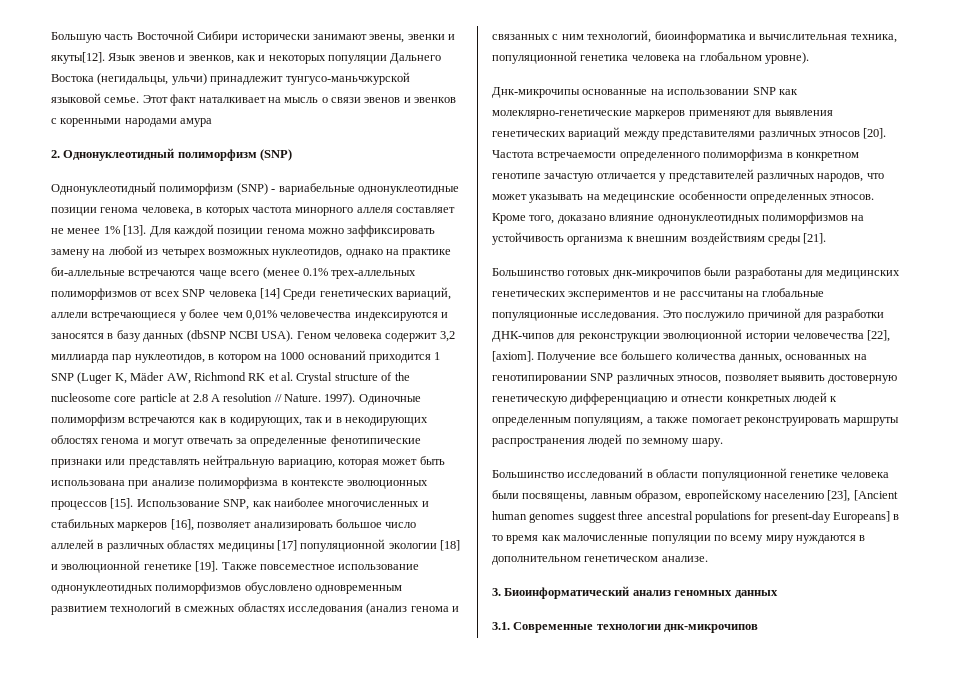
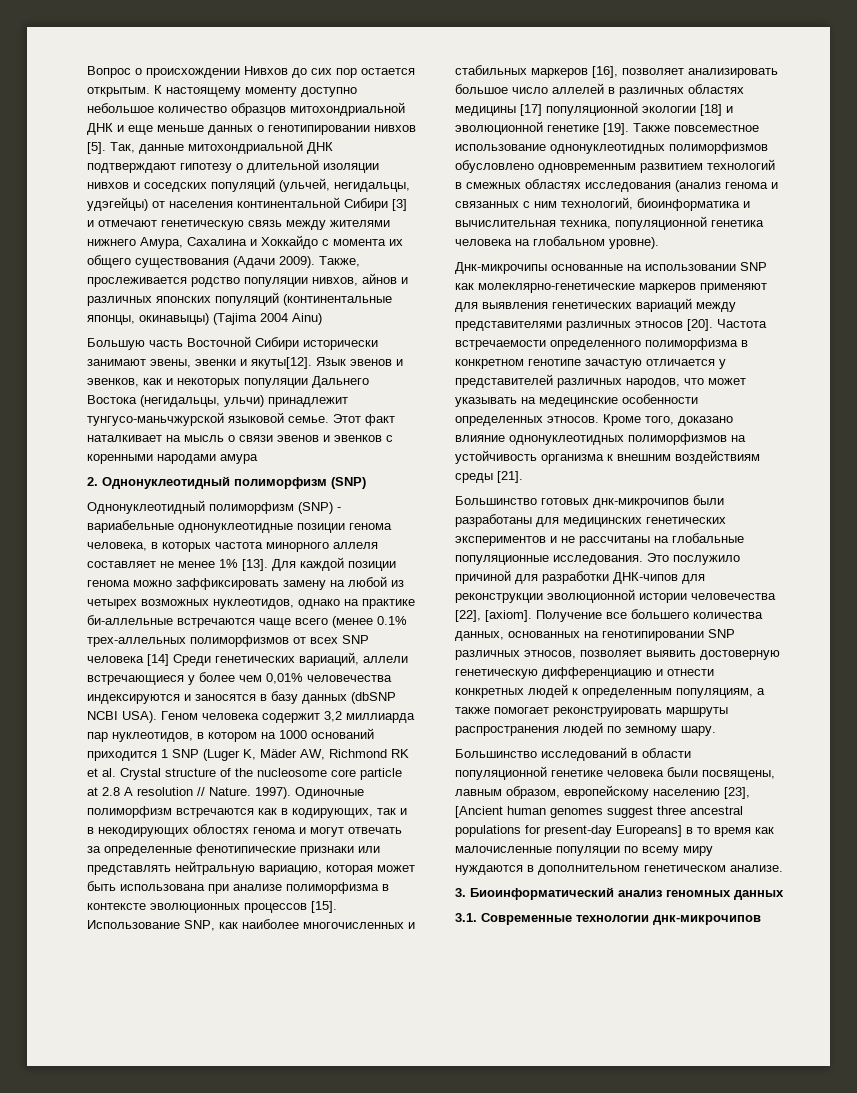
+ Вопрос о происхождении Нивхов до сих пор остается открытым. К настоящему моменту доступно небольшое количество образцов митохондриальной ДНК и еще меньше данных о генотипировании нивхов [5]. Так, данные митохондриальной ДНК подтверждают гипотезу о длительной изоляции нивхов и соседских популяций (ульчей, негидальцы, удэгейцы) от населения континентальной Сибири [3] и отмечают генетическую связь между жителями нижнего Амура, Сахалина и Хоккайдо с момента их общего существования (Адачи 2009). Также, прослеживается родство популяции нивхов, айнов и различных японских популяций (континентальные японцы, окинавыцы) (Tajima 2004 Ainu)

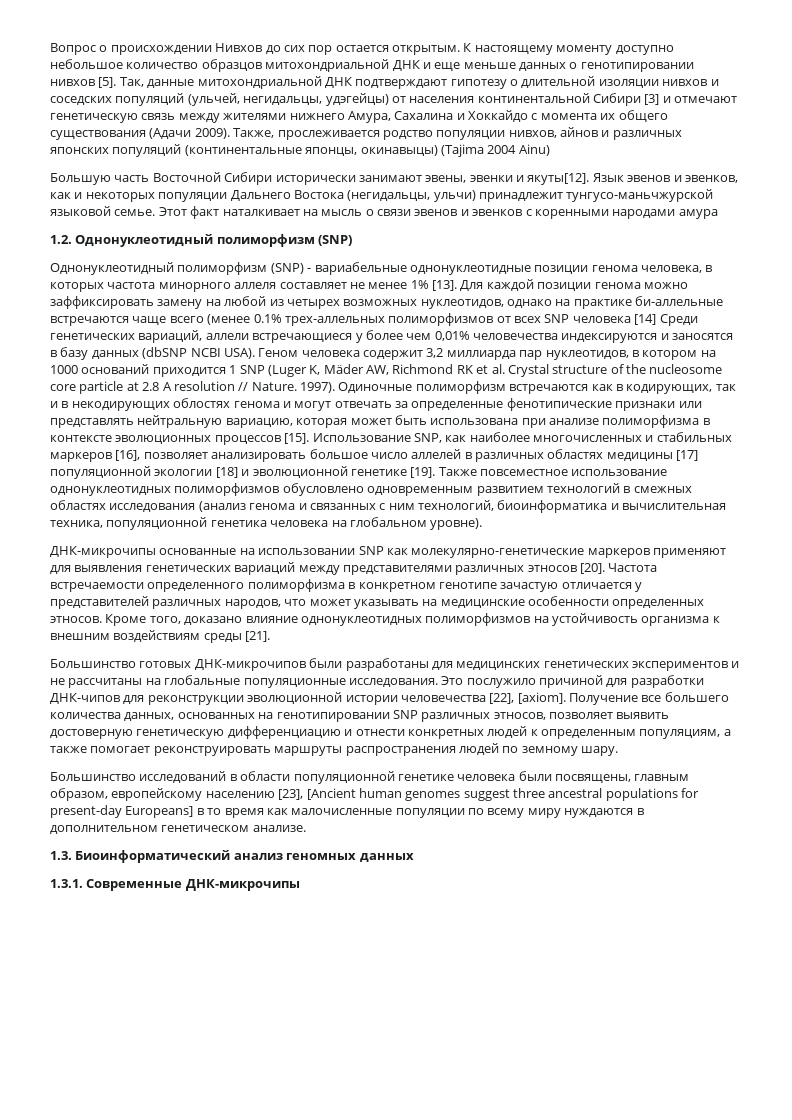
- 2. Однонуклеотидный полиморфизм (SNP)
+ 1.2. Однонуклеотидный полиморфизм (SNP)
- Днк-микрочипы основанные на использовании SNP как молеклярно-генетические маркеров применяют для выявления генетических вариаций между представителями различных этносов [20].
+ ДНК-микрочипы основанные на использовании SNP как молекулярно-генетические маркеров применяют для выявления генетических вариаций между представителями различных этносов [20].
- Частота встречаемости определенного полиморфизма в конкретном генотипе зачастую отличается у представителей различных народов, что может указывать на медецинские особенности определенных этносов.
+ Частота встречаемости определенного полиморфизма в конкретном генотипе зачастую отличается у представителей различных народов, что может указывать на медицинские особенности определенных этносов.
- Большинство готовых днк-микрочипов были разработаны для медицинских генетических экспериментов и не рассчитаны на глобальные популяционные исследования.
+ Большинство готовых ДНК-микрочипов были разработаны для медицинских генетических экспериментов и не рассчитаны на глобальные популяционные исследования.
- Большинство исследований в области популяционной генетике человека были посвящены, лавным образом, европейскому населению [23], [Ancient human genomes suggest three ancestral populations for present-day Europeans] в то время как малочисленные популяции по всему миру нуждаются в дополнительном генетическом анализе.
+ Большинство исследований в области популяционной генетике человека были посвящены, главным образом, европейскому населению [23], [Ancient human genomes suggest three ancestral populations for present-day Europeans] в то время как малочисленные популяции по всему миру нуждаются в дополнительном генетическом анализе.
- 3. Биоинформатический анализ геномных данных
+ 1.3. Биоинформатический анализ геномных данных
- 3.1. Современные технологии днк-микрочипов
+ 1.3.1. Современные ДНК-микрочипы

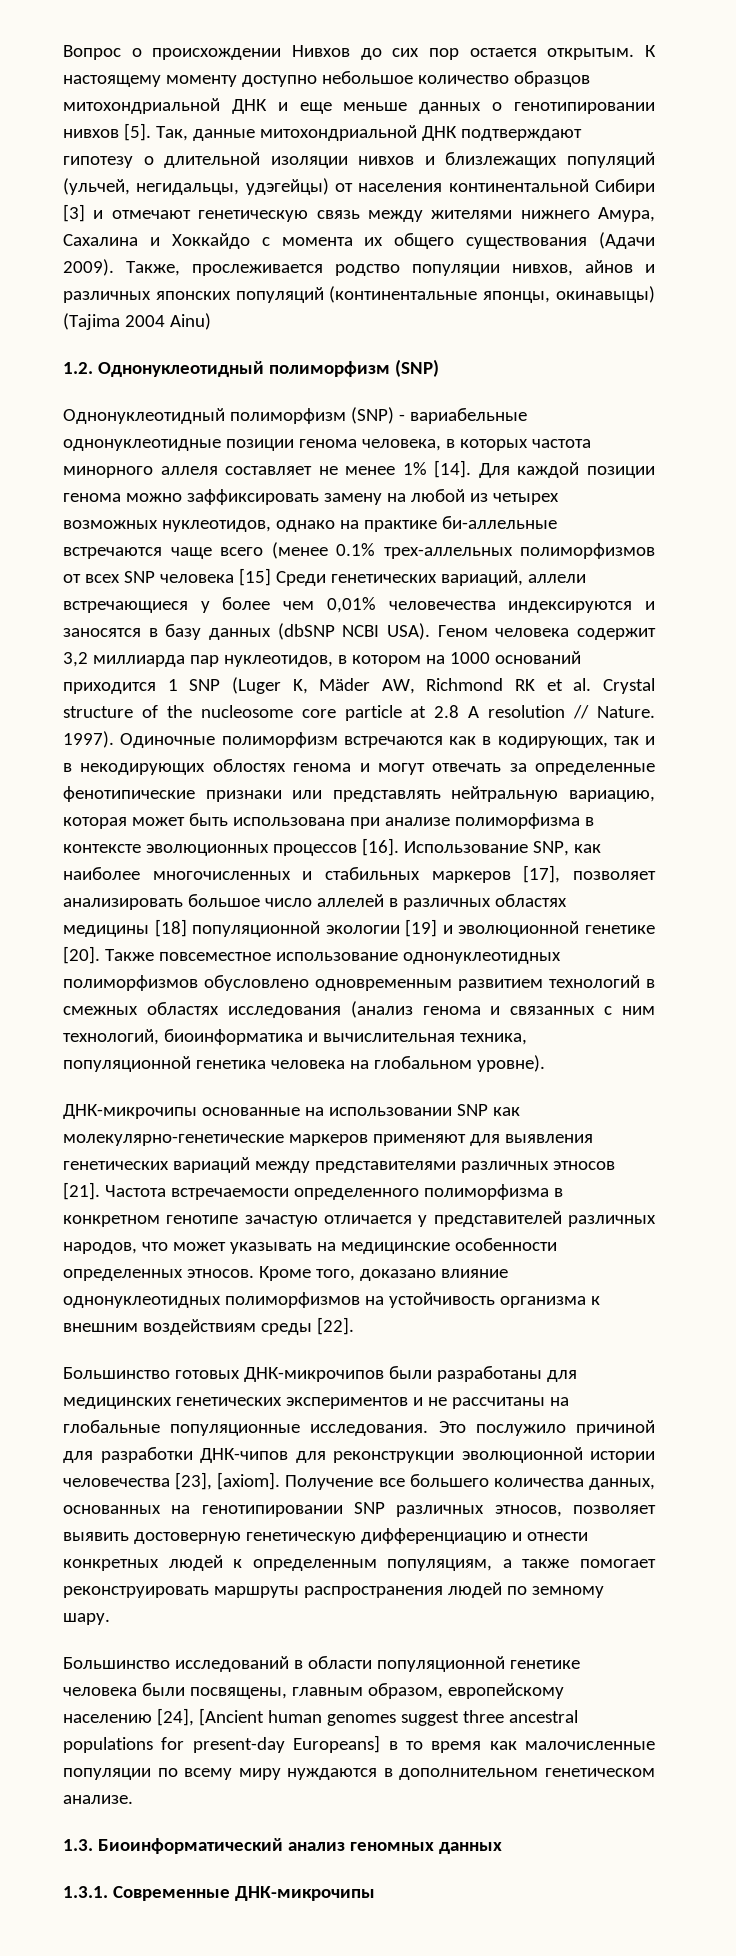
- Так, данные митохондриальной ДНК подтверждают гипотезу о длительной изоляции нивхов и соседских популяций (ульчей, негидальцы, удэгейцы) от населения континентальной Сибири [3] и отмечают генетическую связь между жителями нижнего Амура, Сахалина и Хоккайдо с момента их общего существования (Адачи 2009).
+ Так, данные митохондриальной ДНК подтверждают гипотезу о длительной изоляции нивхов и близлежащих популяций (ульчей, негидальцы, удэгейцы) от населения континентальной Сибири [3] и отмечают генетическую связь между жителями нижнего Амура, Сахалина и Хоккайдо с момента их общего существования (Адачи 2009).
- Большую часть Восточной Сибири исторически занимают эвены, эвенки и якуты[12]. Язык эвенов и эвенков, как и некоторых популяции Дальнего Востока (негидальцы, ульчи) принадлежит тунгусо-маньчжурской языковой семье. Этот факт наталкивает на мысль о связи эвенов и эвенков с коренными народами амура
- Однонуклеотидный полиморфизм (SNP) - вариабельные однонуклеотидные позиции генома человека, в которых частота минорного аллеля составляет не менее 1% [13].
+ Однонуклеотидный полиморфизм (SNP) - вариабельные однонуклеотидные позиции генома человека, в которых частота минорного аллеля составляет не менее 1% [14].
- Для каждой позиции генома можно заффиксировать замену на любой из четырех возможных нуклеотидов, однако на практике би-аллельные встречаются чаще всего (менее 0.1% трех-аллельных полиморфизмов от всех SNP человека [14] Среди генетических вариаций, аллели встречающиеся у более чем 0,01% человечества индексируются и заносятся в базу данных (dbSNP NCBI USA).
+ Для каждой позиции генома можно заффиксировать замену на любой из четырех возможных нуклеотидов, однако на практике би-аллельные встречаются чаще всего (менее 0.1% трех-аллельных полиморфизмов от всех SNP человека [15] Среди генетических вариаций, аллели встречающиеся у более чем 0,01% человечества индексируются и заносятся в базу данных (dbSNP NCBI USA).
- Одиночные полиморфизм встречаются как в кодирующих, так и в некодирующих облостях генома и могут отвечать за определенные фенотипические признаки или представлять нейтральную вариацию, которая может быть использована при анализе полиморфизма в контексте эволюционных процессов [15].
+ Одиночные полиморфизм встречаются как в кодирующих, так и в некодирующих облостях генома и могут отвечать за определенные фенотипические признаки или представлять нейтральную вариацию, которая может быть использована при анализе полиморфизма в контексте эволюционных процессов [16].
- Использование SNP, как наиболее многочисленных и стабильных маркеров [16], позволяет анализировать большое число аллелей в различных областях медицины [17] популяционной экологии [18] и эволюционной генетике [19].
+ Использование SNP, как наиболее многочисленных и стабильных маркеров [17], позволяет анализировать большое число аллелей в различных областях медицины [18] популяционной экологии [19] и эволюционной генетике [20].
- ДНК-микрочипы основанные на использовании SNP как молекулярно-генетические маркеров применяют для выявления генетических вариаций между представителями различных этносов [20].
+ ДНК-микрочипы основанные на использовании SNP как молекулярно-генетические маркеров применяют для выявления генетических вариаций между представителями различных этносов [21].
- Кроме того, доказано влияние однонуклеотидных полиморфизмов на устойчивость организма к внешним воздействиям среды [21].
+ Кроме того, доказано влияние однонуклеотидных полиморфизмов на устойчивость организма к внешним воздействиям среды [22].
- Это послужило причиной для разработки ДНК-чипов для реконструкции эволюционной истории человечества [22], [axiom].
+ Это послужило причиной для разработки ДНК-чипов для реконструкции эволюционной истории человечества [23], [axiom].
- Большинство исследований в области популяционной генетике человека были посвящены, главным образом, европейскому населению [23], [Ancient human genomes suggest three ancestral populations for present-day Europeans] в то время как малочисленные популяции по всему миру нуждаются в дополнительном генетическом анализе.
+ Большинство исследований в области популяционной генетике человека были посвящены, главным образом, европейскому населению [24], [Ancient human genomes suggest three ancestral populations for present-day Europeans] в то время как малочисленные популяции по всему миру нуждаются в дополнительном генетическом анализе.

